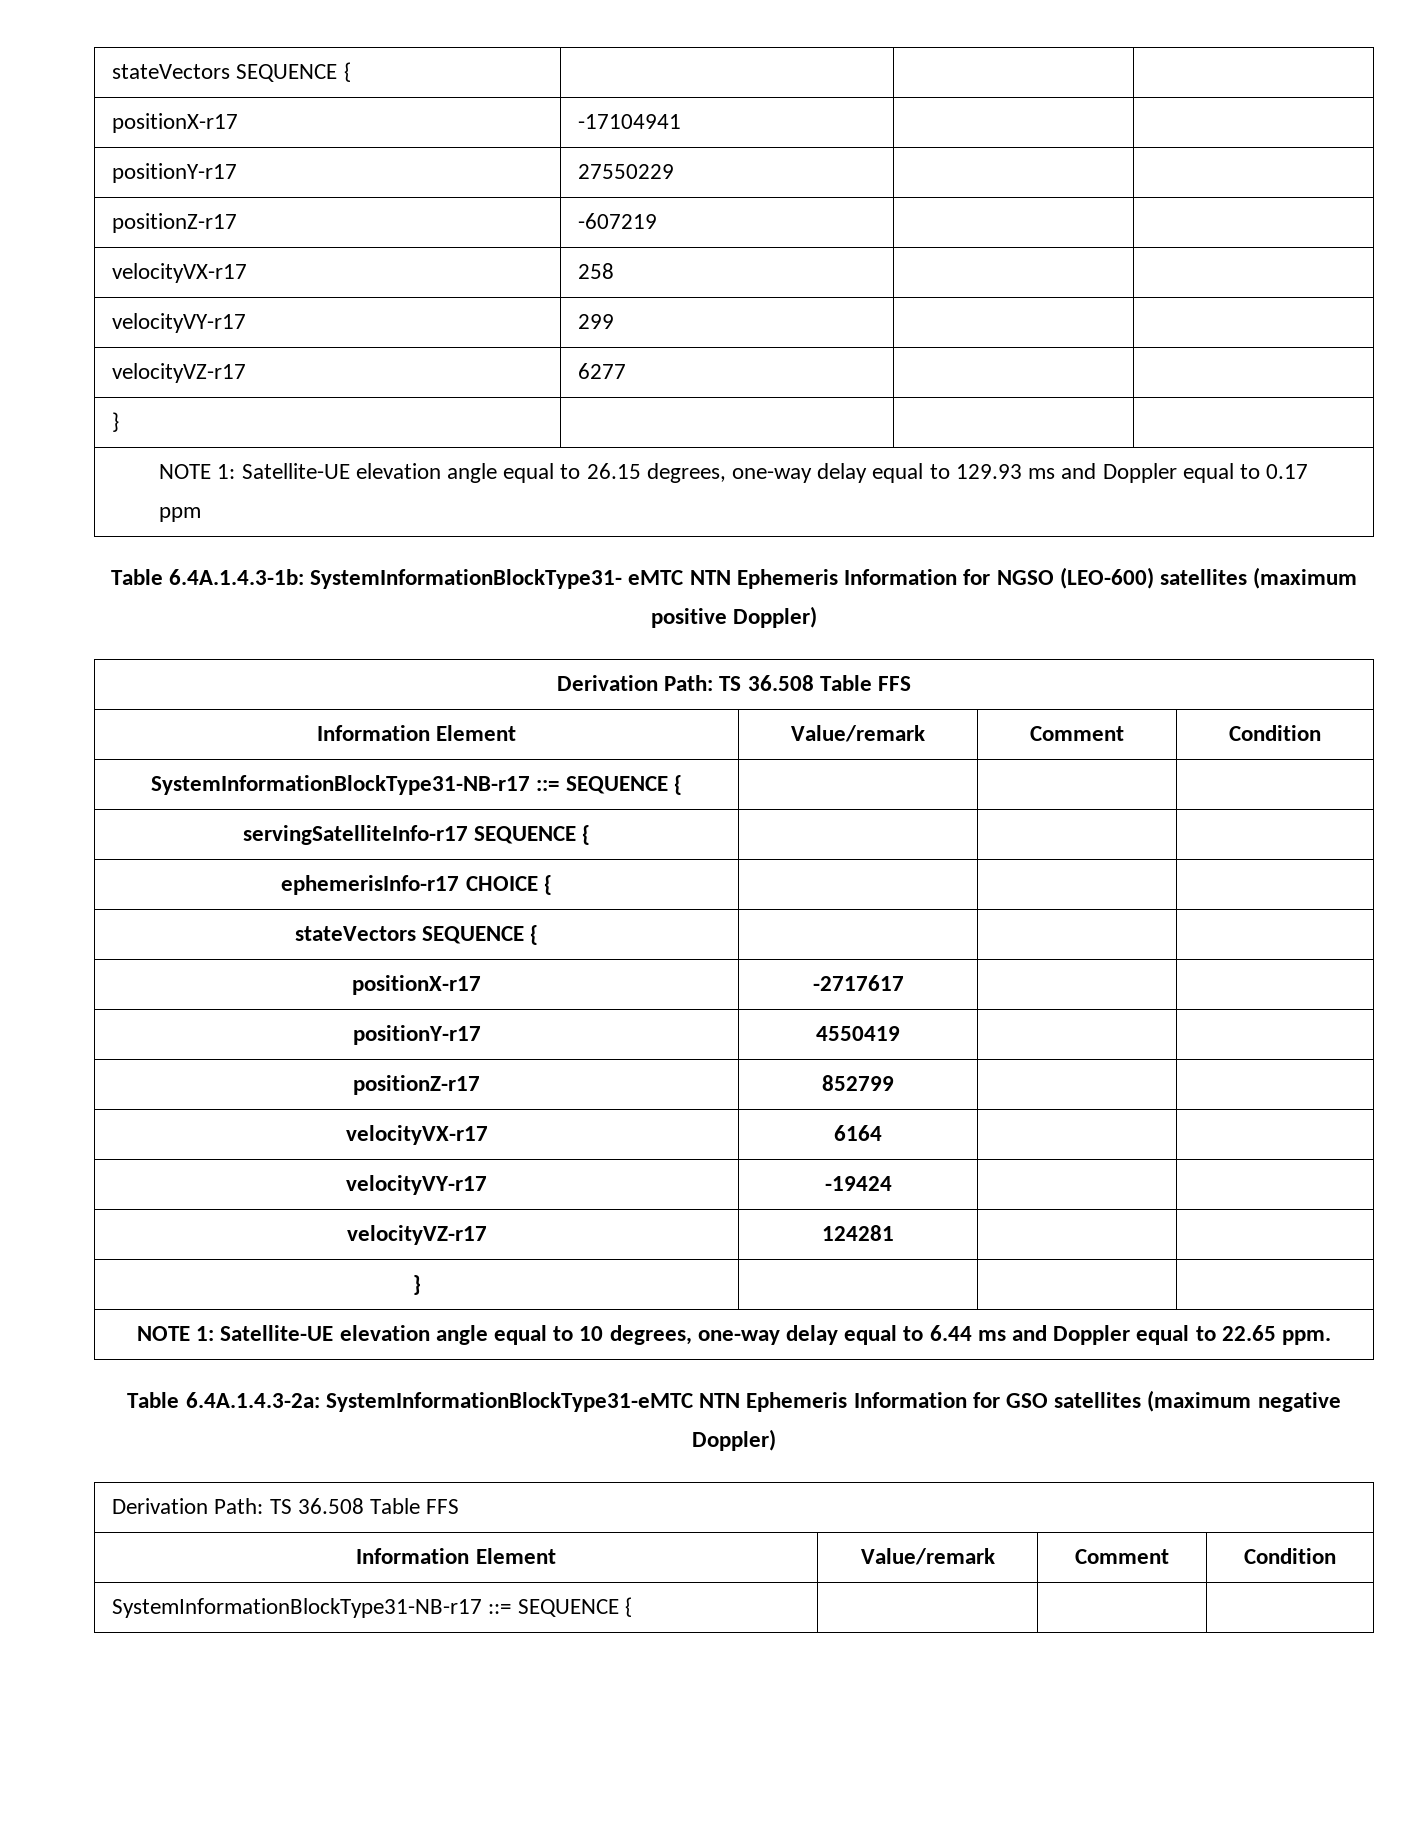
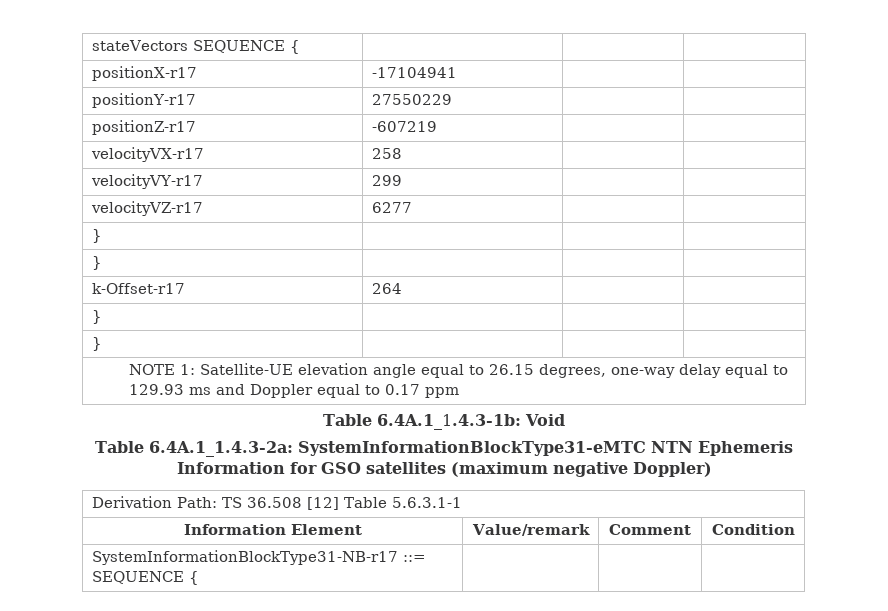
  velocityVZ-r17 | 6277 | |
+ } | | |
+ } | | |
+ k-Offset-r17 | 264 | |
+ } | | |
- Table 6.4A.1.4.3-1b: SystemInformationBlockType31- eMTC NTN Ephemeris Information for NGSO (LEO-600) satellites (maximum positive Doppler)
- Derivation Path: TS 36.508 Table FFS
- Information Element | Value/remark | Comment | Condition
- SystemInformationBlockType31-NB-r17 ::= SEQUENCE { | | |
- servingSatelliteInfo-r17 SEQUENCE { | | |
- ephemerisInfo-r17 CHOICE { | | |
- stateVectors SEQUENCE { | | |
- positionX-r17 | -2717617 | |
- positionY-r17 | 4550419 | |
- positionZ-r17 | 852799 | |
- velocityVX-r17 | 6164 | |
- velocityVY-r17 | -19424 | |
- velocityVZ-r17 | 124281 | |
- } | | |
- NOTE 1: Satellite-UE elevation angle equal to 10 degrees, one-way delay equal to 6.44 ms and Doppler equal to 22.65 ppm.
- Table 6.4A.1.4.3-2a: SystemInformationBlockType31-eMTC NTN Ephemeris Information for GSO satellites (maximum negative Doppler)
- Derivation Path: TS 36.508 Table FFS
+ Table 6.4A.1_1.4.3-1b: Void
+ Table 6.4A.1_1.4.3-2a: SystemInformationBlockType31-eMTC NTN Ephemeris Information for GSO satellites (maximum negative Doppler)
+ Derivation Path: TS 36.508 [12] Table 5.6.3.1-1

